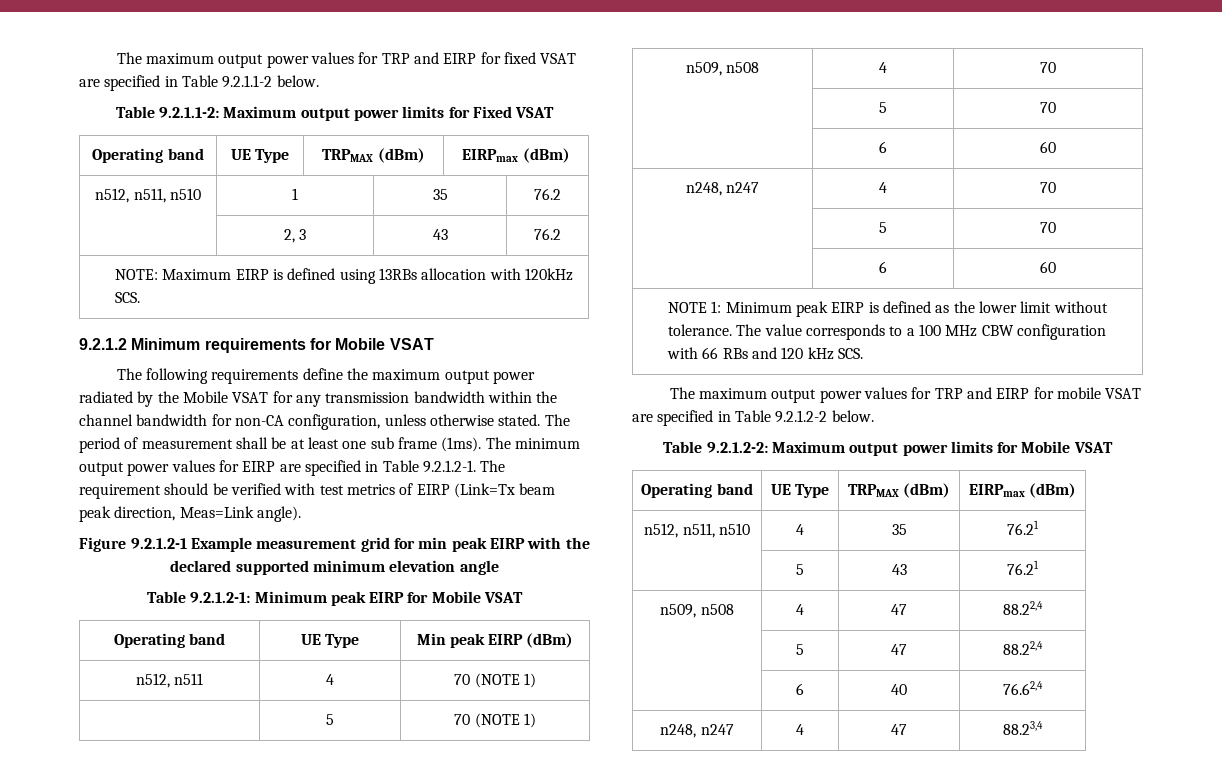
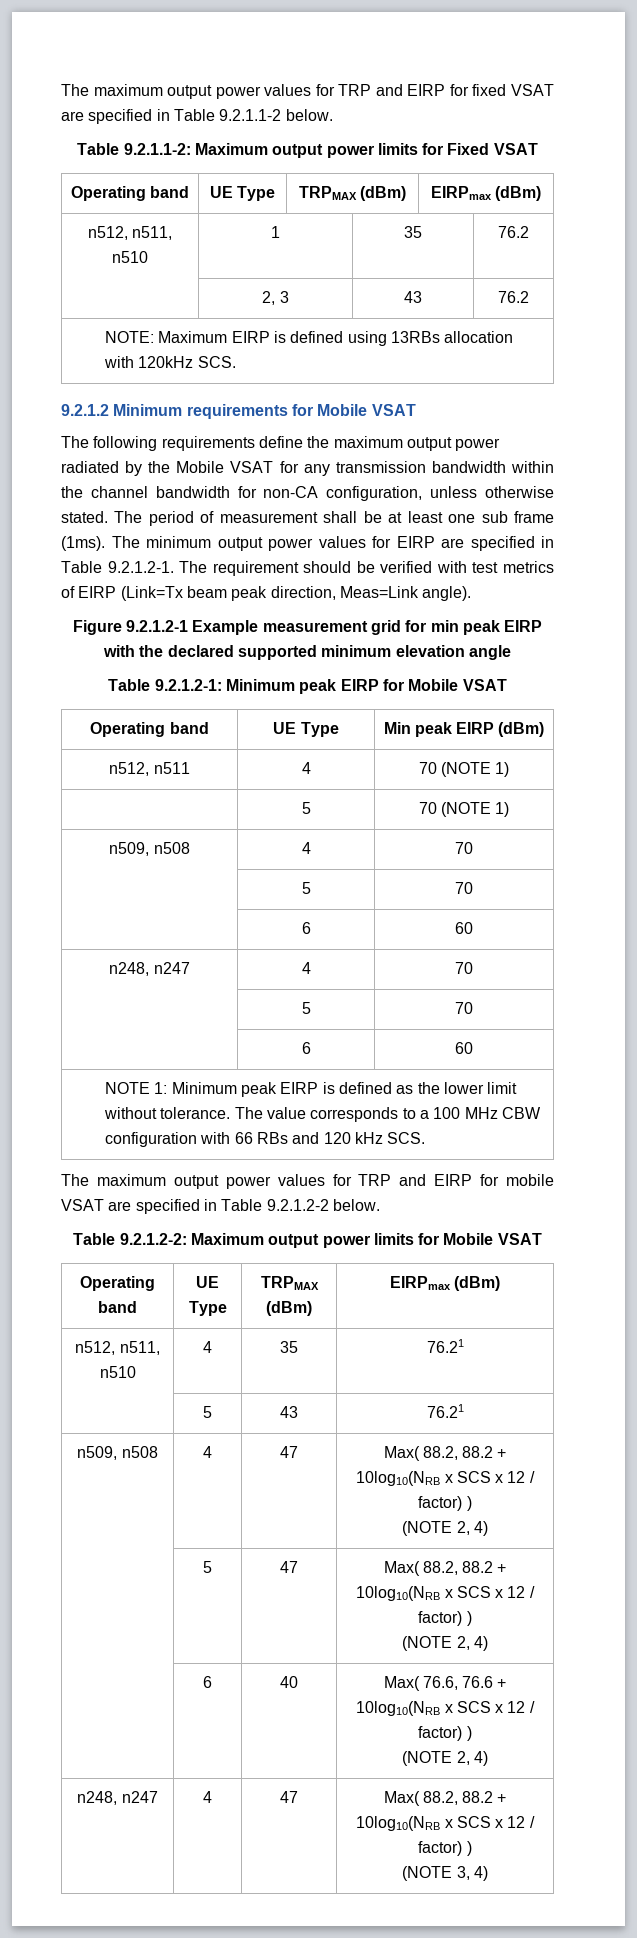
- n509, n508 | 4 | 47 | 88.22,4
- | 5 | 47 | 88.22,4
- | 6 | 40 | 76.62,4
- n248, n247 | 4 | 47 | 88.23,4
+ n509, n508 | 4 | 47 | Max( 88.2, 88.2 + 10log10(NRB x SCS x 12 / factor) )
+ (NOTE 2, 4)
+ | 5 | 47 | Max( 88.2, 88.2 + 10log10(NRB x SCS x 12 / factor) )
+ (NOTE 2, 4)
+ | 6 | 40 | Max( 76.6, 76.6 + 10log10(NRB x SCS x 12 / factor) )
+ (NOTE 2, 4)
+ n248, n247 | 4 | 47 | Max( 88.2, 88.2 + 10log10(NRB x SCS x 12 / factor) )
+ (NOTE 3, 4)

